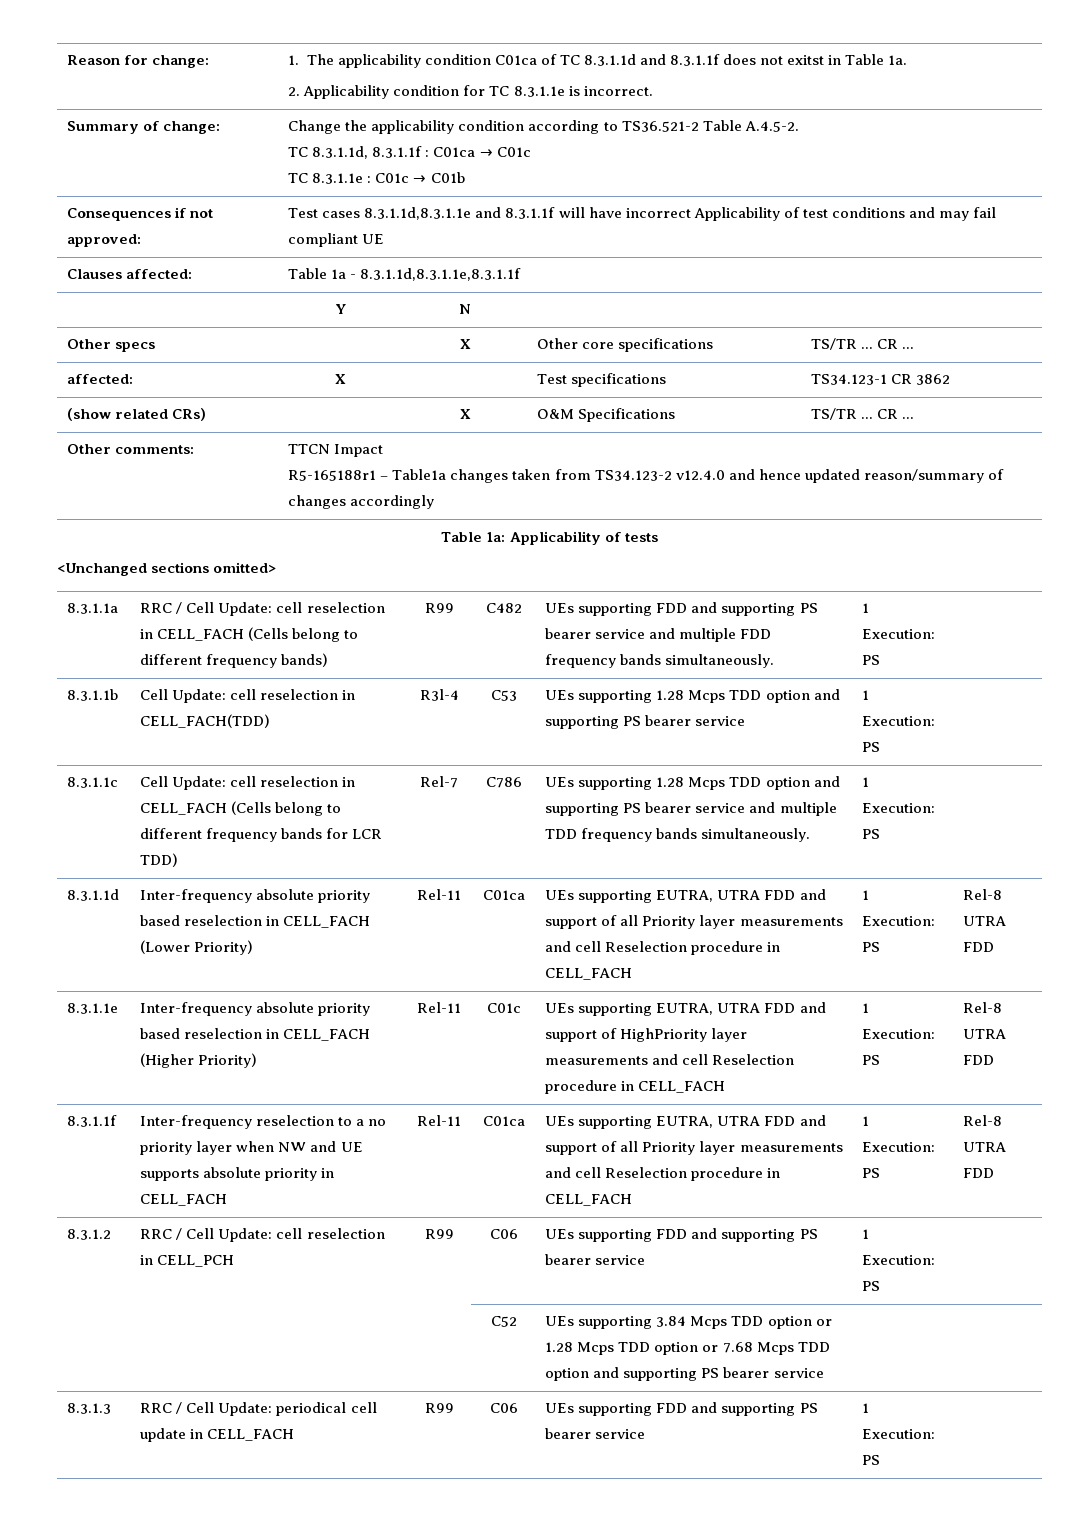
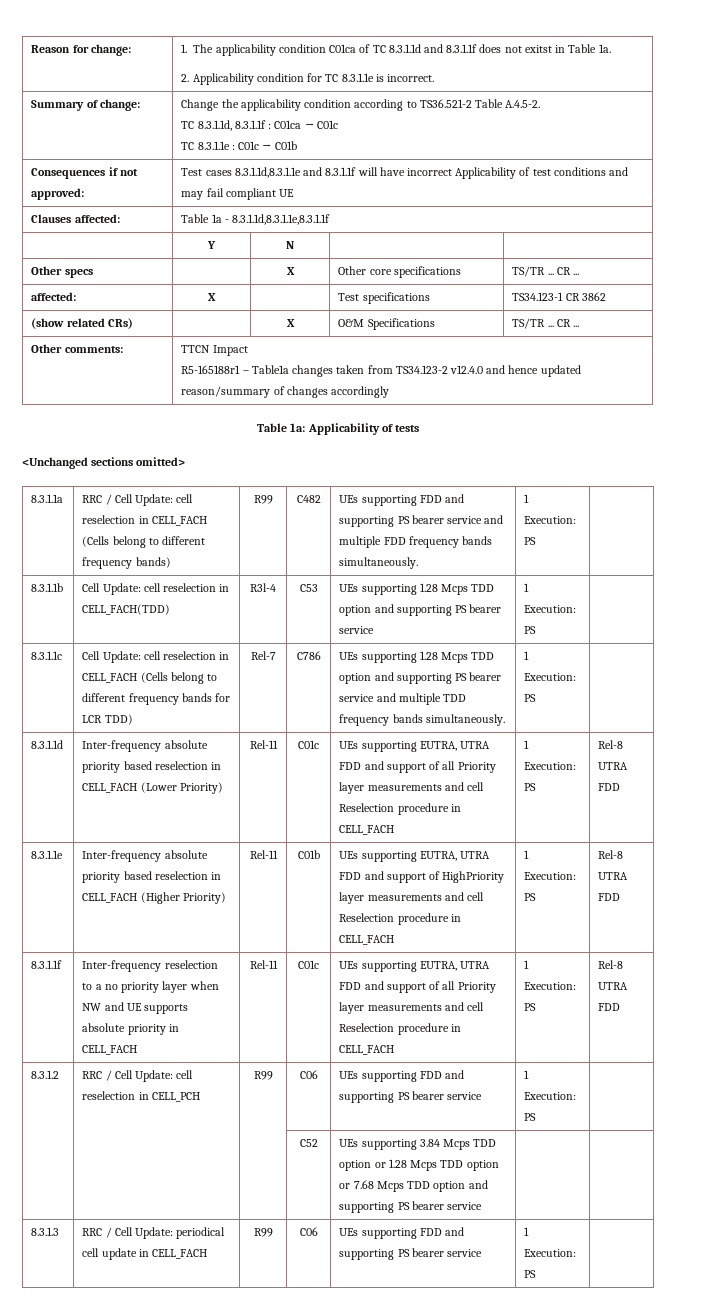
- 8.3.1.1d | Inter-frequency absolute priority based reselection in CELL_FACH (Lower Priority) | Rel-11 | C01ca | UEs supporting EUTRA, UTRA FDD and support of all Priority layer measurements and cell Reselection procedure in CELL_FACH | 1 Execution: PS | Rel-8 UTRA FDD
+ 8.3.1.1d | Inter-frequency absolute priority based reselection in CELL_FACH (Lower Priority) | Rel-11 | C01c | UEs supporting EUTRA, UTRA FDD and support of all Priority layer measurements and cell Reselection procedure in CELL_FACH | 1 Execution: PS | Rel-8 UTRA FDD
- 8.3.1.1e | Inter-frequency absolute priority based reselection in CELL_FACH (Higher Priority) | Rel-11 | C01c | UEs supporting EUTRA, UTRA FDD and support of HighPriority layer measurements and cell Reselection procedure in CELL_FACH | 1 Execution: PS | Rel-8 UTRA FDD
+ 8.3.1.1e | Inter-frequency absolute priority based reselection in CELL_FACH (Higher Priority) | Rel-11 | C01b | UEs supporting EUTRA, UTRA FDD and support of HighPriority layer measurements and cell Reselection procedure in CELL_FACH | 1 Execution: PS | Rel-8 UTRA FDD
- Inter-frequency reselection to a no priority layer when NW and UE supports absolute priority in CELL_FACH | Rel-11 | C01ca
+ Inter-frequency reselection to a no priority layer when NW and UE supports absolute priority in CELL_FACH | Rel-11 | C01c

